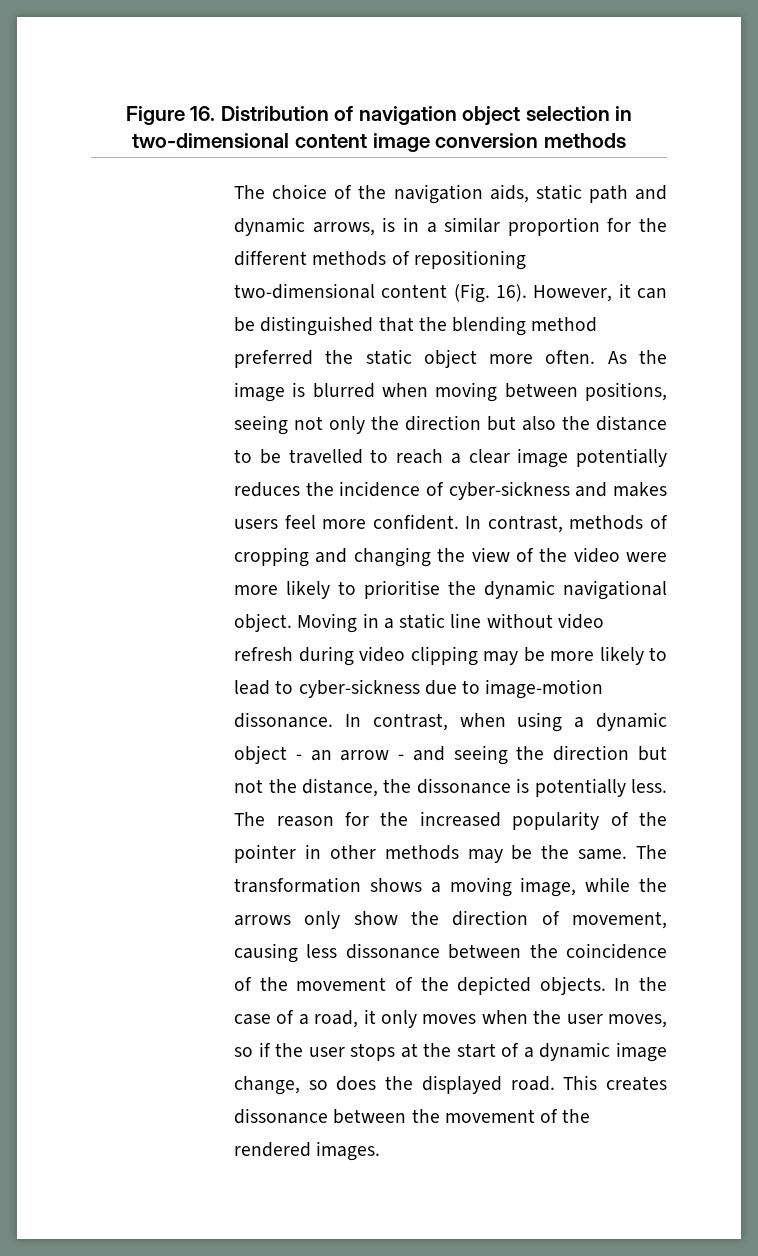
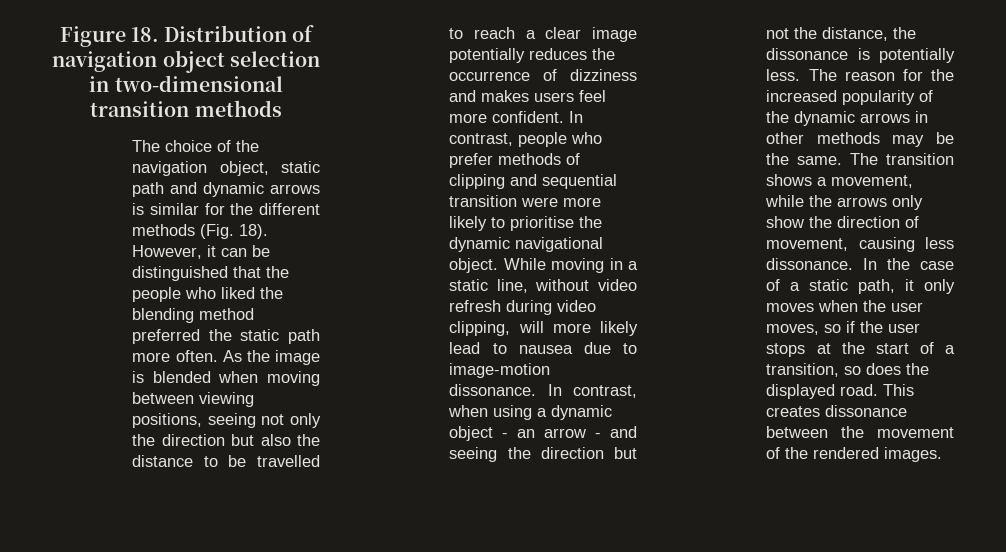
- Figure 16. Distribution of navigation object selection in two-dimensional content image conversion methods
+ Figure 18. Distribution of navigation object selection in two-dimensional transition methods
- The choice of the navigation aids, static path and dynamic arrows, is in a similar proportion for the different methods of repositioning two-dimensional content (Fig. 16).
+ The choice of the navigation object, static path and dynamic arrows is similar for the different methods (Fig. 18).
- However, it can be distinguished that the blending method preferred the static object more often.
+ However, it can be distinguished that the people who liked the blending method preferred the static path more often.
- As the image is blurred when moving between positions, seeing not only the direction but also the distance to be travelled to reach a clear image potentially reduces the incidence of cyber-sickness and makes users feel more confident.
+ As the image is blended when moving between viewing positions, seeing not only the direction but also the distance to be travelled to reach a clear image potentially reduces the occurrence of dizziness and makes users feel more confident.
- In contrast, methods of cropping and changing the view of the video were more likely to prioritise the dynamic navigational object.
+ In contrast, people who prefer methods of clipping and sequential transition were more likely to prioritise the dynamic navigational object.
- Moving in a static line without video refresh during video clipping may be more likely to lead to cyber-sickness due to image-motion dissonance.
+ While moving in a static line, without video refresh during video clipping, will more likely lead to nausea due to image-motion dissonance.
- The reason for the increased popularity of the pointer in other methods may be the same.
+ The reason for the increased popularity of the dynamic arrows in other methods may be the same.
- The transformation shows a moving image, while the arrows only show the direction of movement, causing less dissonance between the coincidence of the movement of the depicted objects.
+ The transition shows a movement, while the arrows only show the direction of movement, causing less dissonance.
- In the case of a road, it only moves when the user moves, so if the user stops at the start of a dynamic image change, so does the displayed road.
+ In the case of a static path, it only moves when the user moves, so if the user stops at the start of a transition, so does the displayed road.

